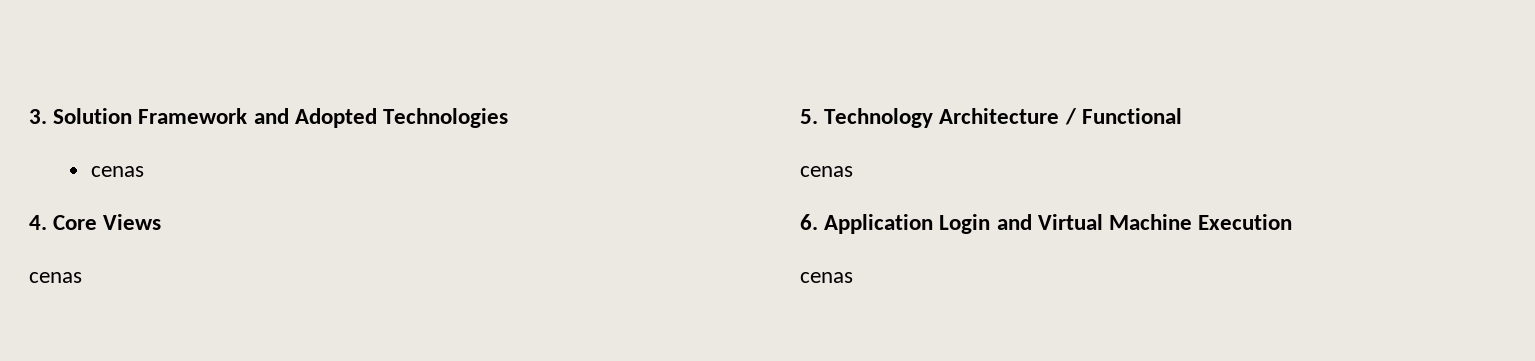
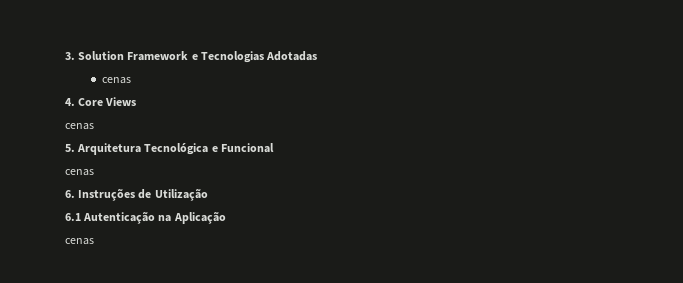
- 3. Solution Framework and Adopted Technologies
+ 3. Solution Framework e Tecnologias Adotadas
- 5. Technology Architecture / Functional
+ 5. Arquitetura Tecnológica e Funcional
  cenas
- 6. Application Login and Virtual Machine Execution
+ 6. Instruções de Utilização
+ 6.1 Autenticação na Aplicação

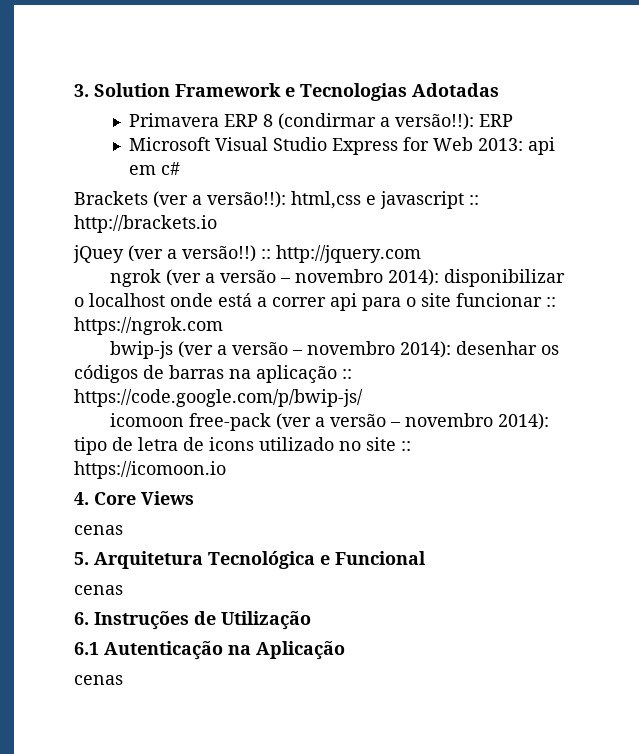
  3. Solution Framework e Tecnologias Adotadas
- cenas
+ Primavera ERP 8 (condirmar a versão!!): ERP
+ Microsoft Visual Studio Express for Web 2013: api em c#
+ Brackets (ver a versão!!): html,css e javascript :: http://brackets.io
+ jQuey (ver a versão!!) :: http://jquery.com
+ ngrok (ver a versão – novembro 2014): disponibilizar o localhost onde está a correr api para o site funcionar :: https://ngrok.com
+ bwip-js (ver a versão – novembro 2014): desenhar os códigos de barras na aplicação :: https://code.google.com/p/bwip-js/
+ icomoon free-pack (ver a versão – novembro 2014): tipo de letra de icons utilizado no site :: https://icomoon.io

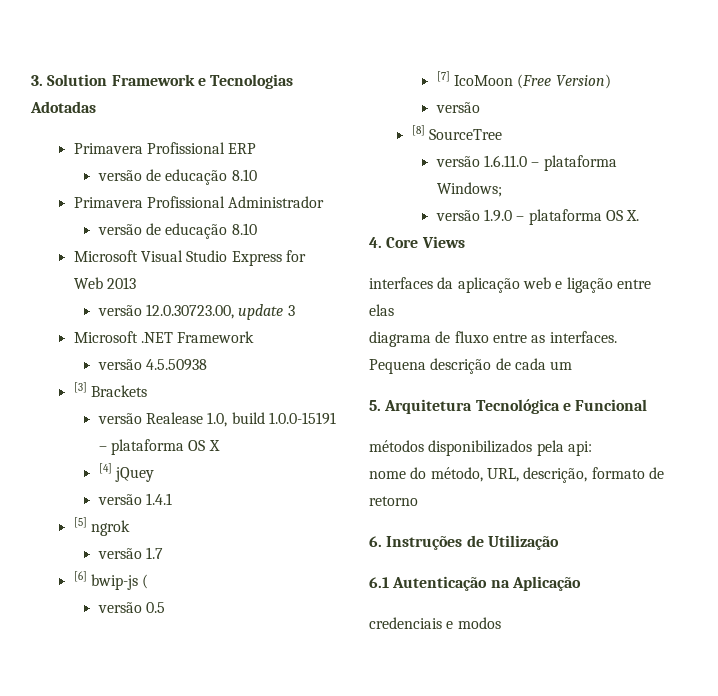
- Primavera ERP 8 (condirmar a versão!!): ERP
+ Primavera Profissional ERP
+ versão de educação 8.10
+ Primavera Profissional Administrador
+ versão de educação 8.10
- Microsoft Visual Studio Express for Web 2013: api em c#
- Brackets (ver a versão!!): html,css e javascript :: http://brackets.io
- jQuey (ver a versão!!) :: http://jquery.com
- ngrok (ver a versão – novembro 2014): disponibilizar o localhost onde está a correr api para o site funcionar :: https://ngrok.com
- bwip-js (ver a versão – novembro 2014): desenhar os códigos de barras na aplicação :: https://code.google.com/p/bwip-js/
- icomoon free-pack (ver a versão – novembro 2014): tipo de letra de icons utilizado no site :: https://icomoon.io
+ Microsoft Visual Studio Express for Web 2013
+ versão 12.0.30723.00, update 3
+ Microsoft .NET Framework
+ versão 4.5.50938
+ [3] Brackets
+ versão Realease 1.0, build 1.0.0-15191 – plataforma OS X
+ [4] jQuey
+ versão 1.4.1
+ [5] ngrok
+ versão 1.7
+ [6] bwip-js (
+ versão 0.5
+ [7] IcoMoon (Free Version)
+ versão
+ [8] SourceTree
+ versão 1.6.11.0 – plataforma Windows;
+ versão 1.9.0 – plataforma OS X.
  4. Core Views
- cenas
+ interfaces da aplicação web e ligação entre elas
+ diagrama de fluxo entre as interfaces. Pequena descrição de cada um
  5. Arquitetura Tecnológica e Funcional
- cenas
+ métodos disponibilizados pela api:
+ nome do método, URL, descrição, formato de retorno
  6.1 Autenticação na Aplicação
- cenas
+ credenciais e modos

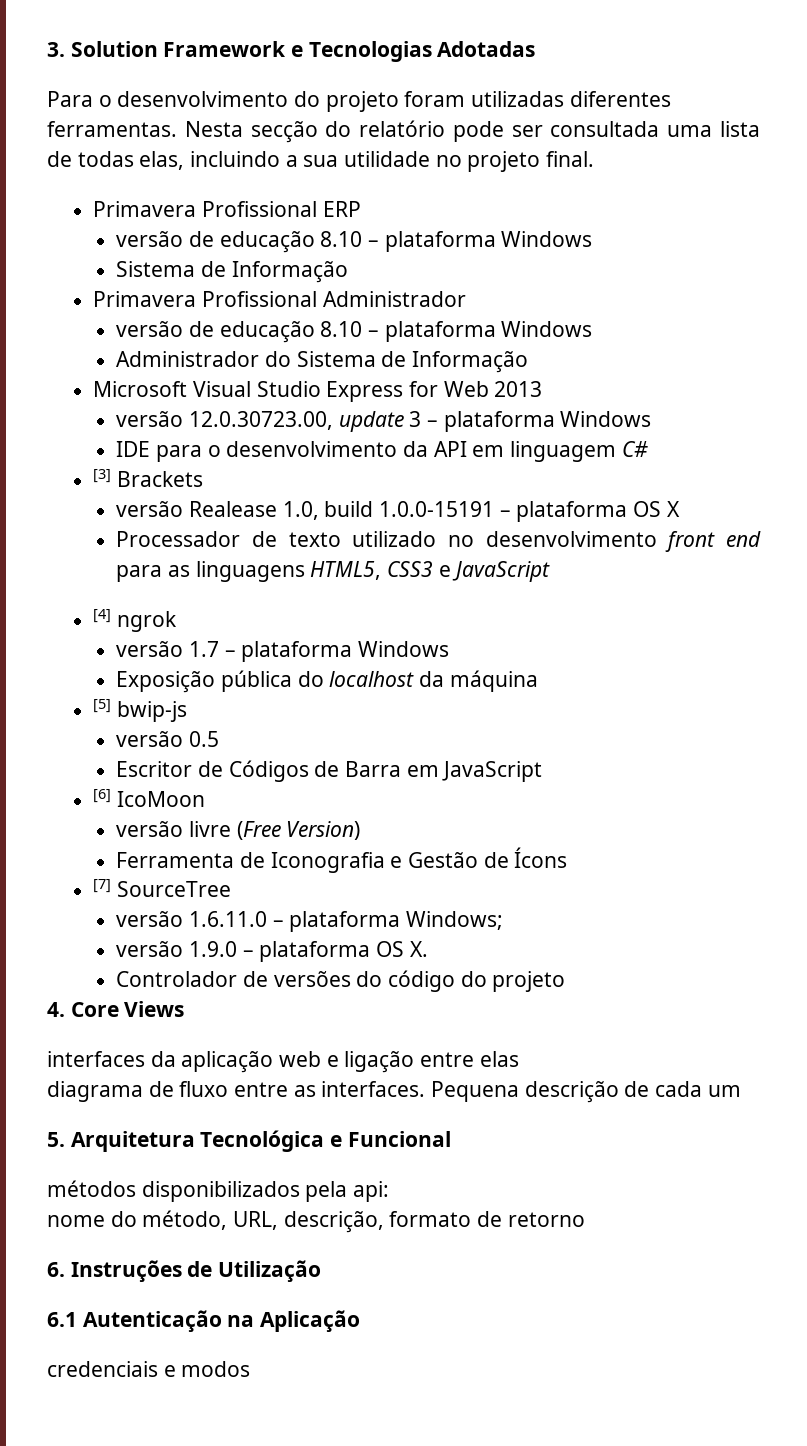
+ Para o desenvolvimento do projeto foram utilizadas diferentes ferramentas. Nesta secção do relatório pode ser consultada uma lista de todas elas, incluindo a sua utilidade no projeto final.
  Primavera Profissional ERP
- versão de educação 8.10
+ versão de educação 8.10 – plataforma Windows
+ Sistema de Informação
  Primavera Profissional Administrador
- versão de educação 8.10
+ versão de educação 8.10 – plataforma Windows
+ Administrador do Sistema de Informação
- versão 12.0.30723.00, update 3
- Microsoft .NET Framework
- versão 4.5.50938
+ versão 12.0.30723.00, update 3 – plataforma Windows
+ IDE para o desenvolvimento da API em linguagem C#
- [4] jQuey
- versão 1.4.1
- [5] ngrok
- versão 1.7
- [6] bwip-js (
+ Processador de texto utilizado no desenvolvimento front end para as linguagens HTML5, CSS3 e JavaScript
+ [4] ngrok
+ versão 1.7 – plataforma Windows
+ Exposição pública do localhost da máquina
+ [5] bwip-js
- [7] IcoMoon (Free Version)
- versão
- [8] SourceTree
+ Escritor de Códigos de Barra em JavaScript
+ [6] IcoMoon
+ versão livre (Free Version)
+ Ferramenta de Iconografia e Gestão de Ícons
+ [7] SourceTree
+ Controlador de versões do código do projeto

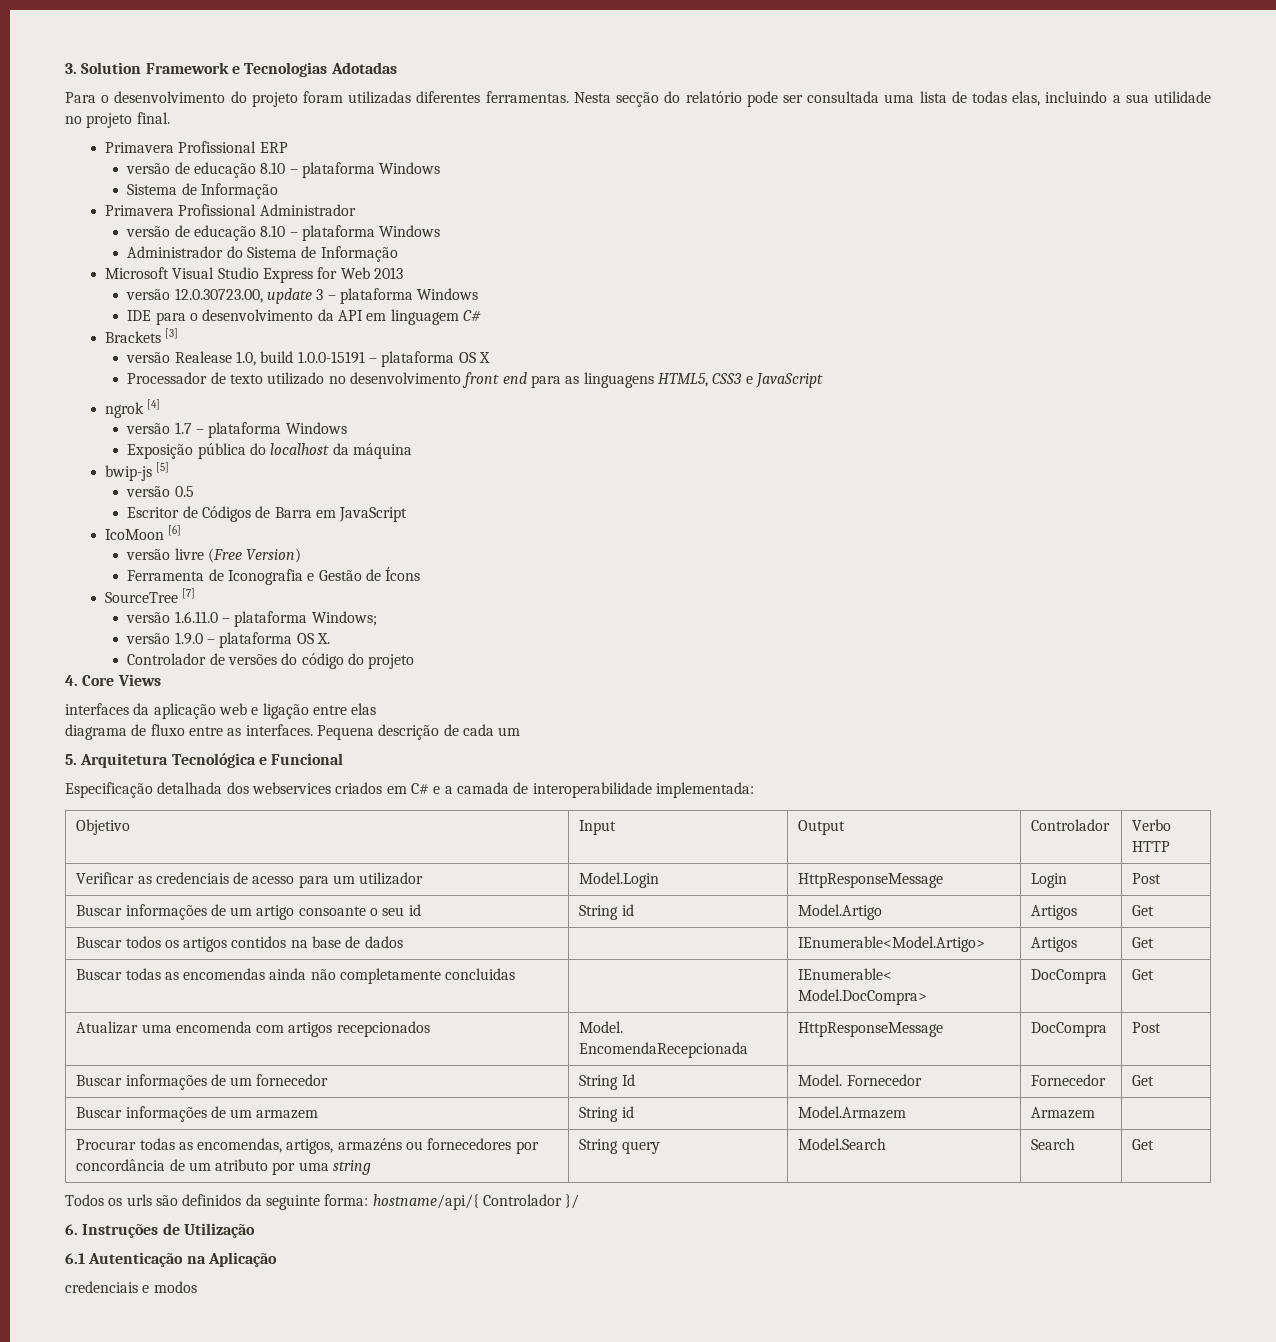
- [3] Brackets
+ Brackets [3]
- [4] ngrok
+ ngrok [4]
- [5] bwip-js
+ bwip-js [5]
- [6] IcoMoon
+ IcoMoon [6]
- [7] SourceTree
+ SourceTree [7]
- métodos disponibilizados pela api:
- nome do método, URL, descrição, formato de retorno
+ Especificação detalhada dos webservices criados em C# e a camada de interoperabilidade implementada:
+ Objetivo | Input | Output | Controlador | Verbo HTTP
+ Verificar as credenciais de acesso para um utilizador | Model.Login | HttpResponseMessage | Login | Post
+ Buscar informações de um artigo consoante o seu id | String id | Model.Artigo | Artigos | Get
+ Buscar todos os artigos contidos na base de dados | | IEnumerable<Model.Artigo> | Artigos | Get
+ Buscar todas as encomendas ainda não completamente concluidas | | IEnumerable< Model.DocCompra> | DocCompra | Get
+ Atualizar uma encomenda com artigos recepcionados | Model. EncomendaRecepcionada | HttpResponseMessage | DocCompra | Post
+ Buscar informações de um fornecedor | String Id | Model. Fornecedor | Fornecedor | Get
+ Buscar informações de um armazem | String id | Model.Armazem | Armazem |
+ Procurar todas as encomendas, artigos, armazéns ou fornecedores por concordância de um atributo por uma string | String query | Model.Search | Search | Get
+ Todos os urls são definidos da seguinte forma: hostname/api/{ Controlador }/

